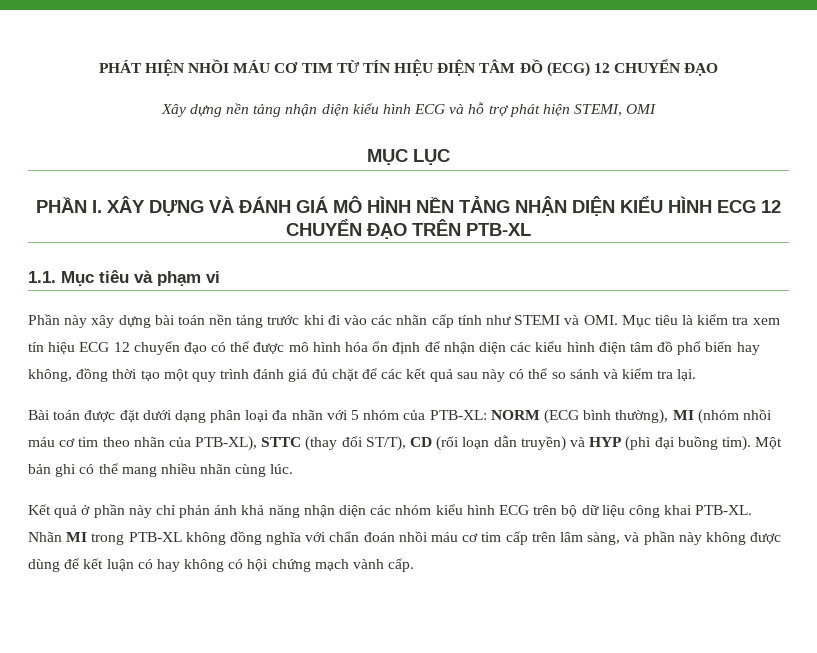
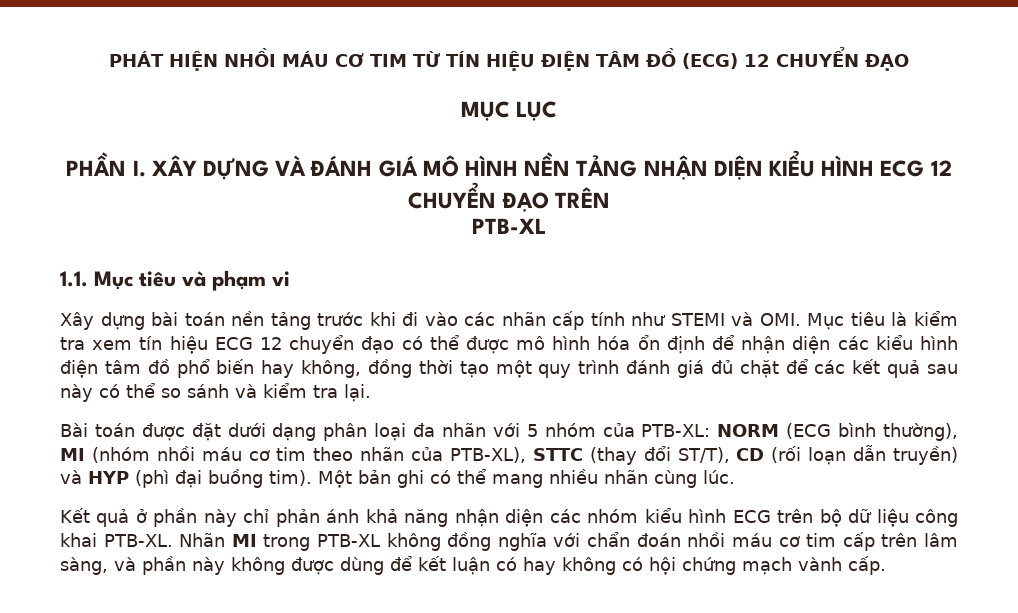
- Xây dựng nền tảng nhận diện kiểu hình ECG và hỗ trợ phát hiện STEMI, OMI
- PHẦN I. XÂY DỰNG VÀ ĐÁNH GIÁ MÔ HÌNH NỀN TẢNG NHẬN DIỆN KIỂU HÌNH ECG 12 CHUYỂN ĐẠO TRÊN PTB-XL
+ PHẦN I. XÂY DỰNG VÀ ĐÁNH GIÁ MÔ HÌNH NỀN TẢNG NHẬN DIỆN KIỂU HÌNH ECG 12 CHUYỂN ĐẠO TRÊN
+ PTB-XL
- Phần này xây dựng bài toán nền tảng trước khi đi vào các nhãn cấp tính như STEMI và OMI. Mục tiêu là kiểm tra xem tín hiệu ECG 12 chuyển đạo có thể được mô hình hóa ổn định để nhận diện các kiểu hình điện tâm đồ phổ biến hay không, đồng thời tạo một quy trình đánh giá đủ chặt để các kết quả sau này có thể so sánh và kiểm tra lại.
+ Xây dựng bài toán nền tảng trước khi đi vào các nhãn cấp tính như STEMI và OMI. Mục tiêu là kiểm tra xem tín hiệu ECG 12 chuyển đạo có thể được mô hình hóa ổn định để nhận diện các kiểu hình điện tâm đồ phổ biến hay không, đồng thời tạo một quy trình đánh giá đủ chặt để các kết quả sau này có thể so sánh và kiểm tra lại.

